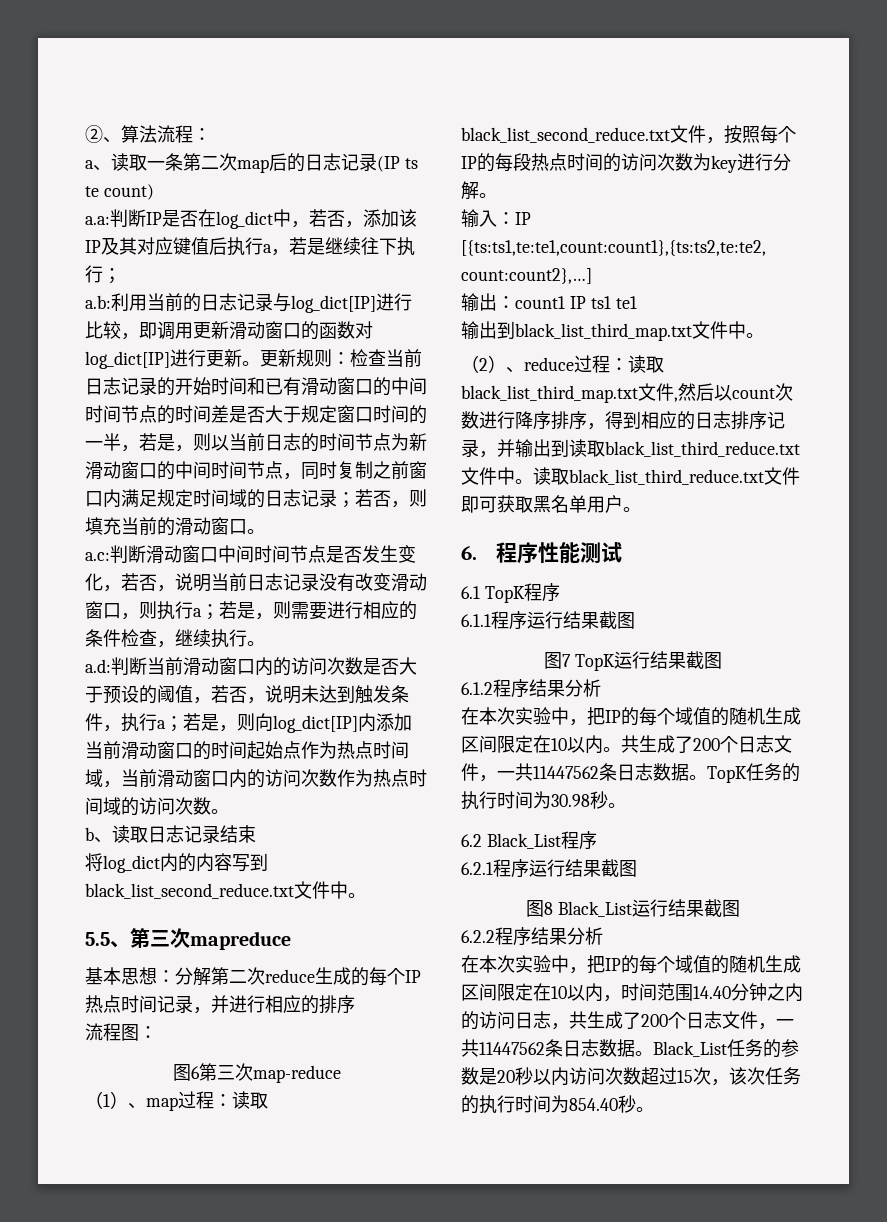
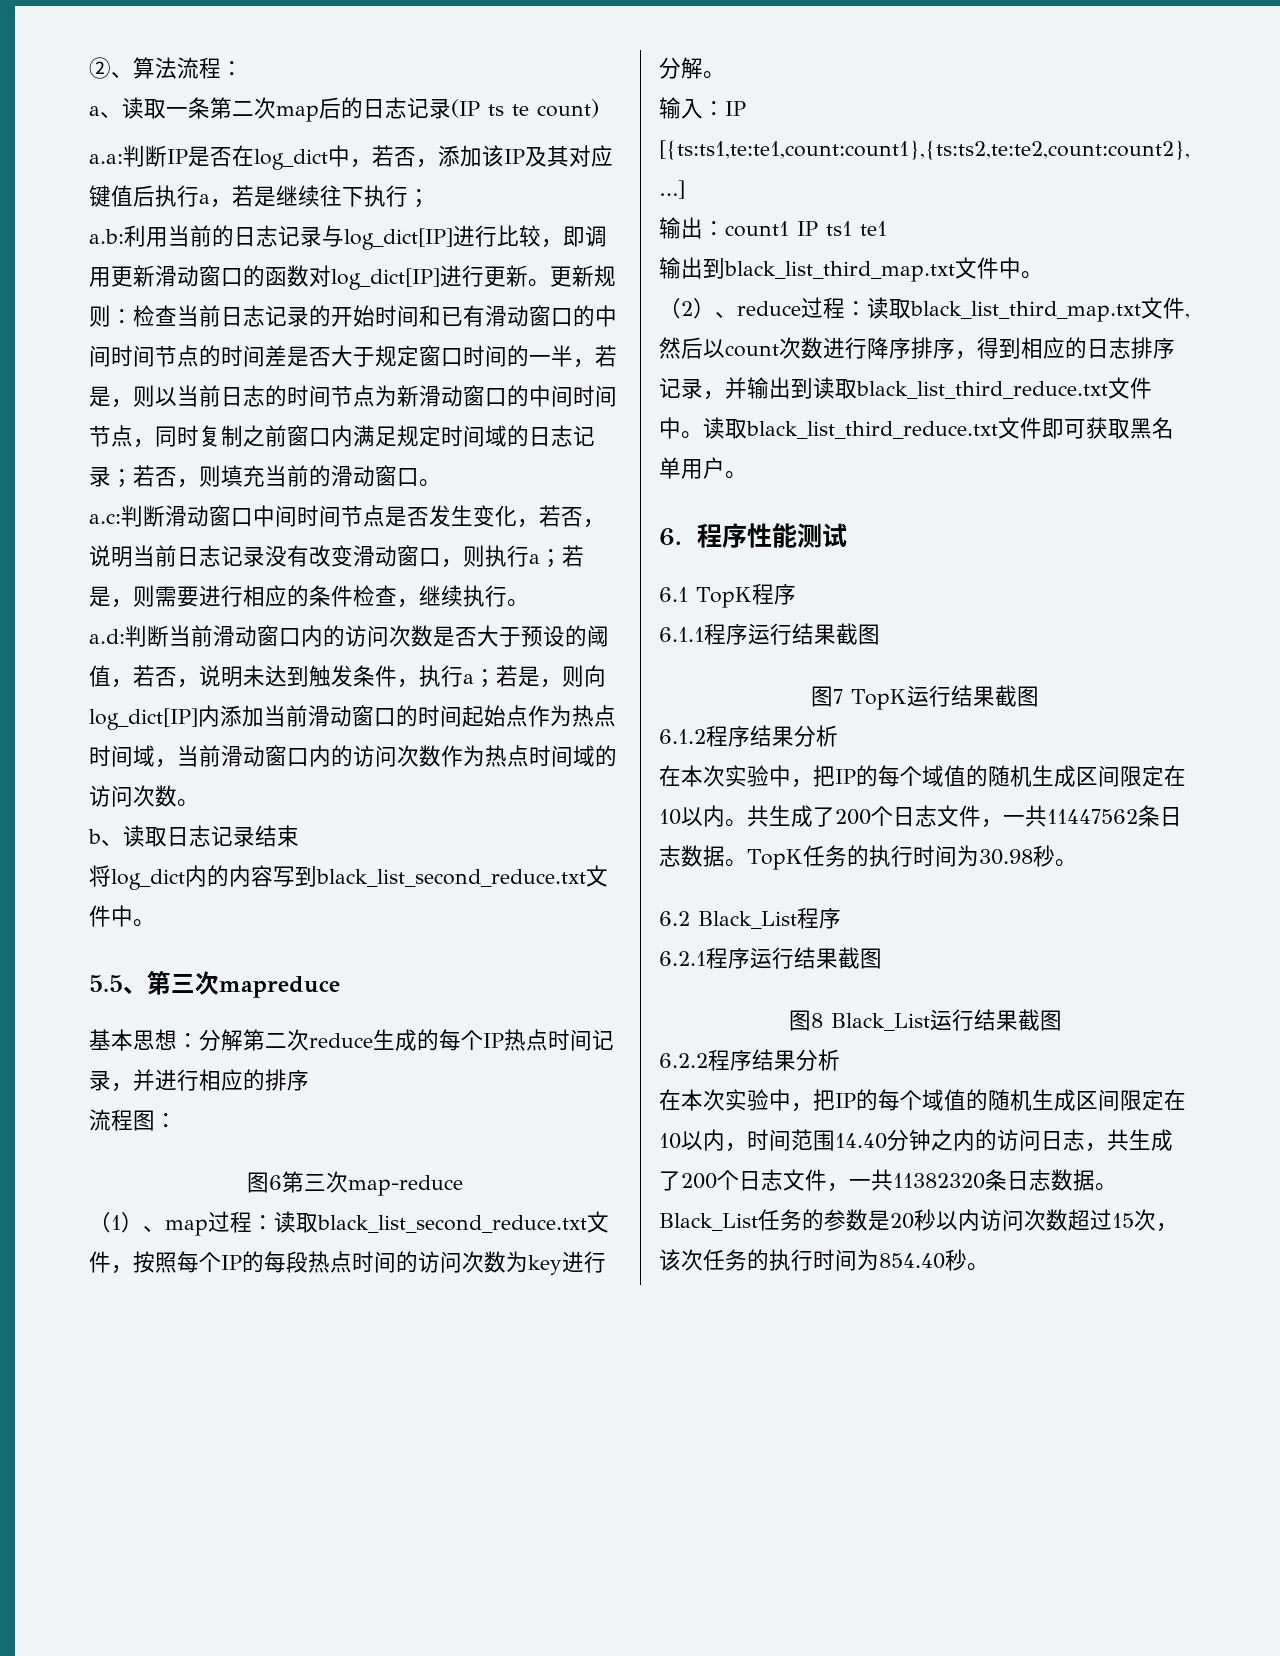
- 在本次实验中，把IP的每个域值的随机生成区间限定在10以内，时间范围14.40分钟之内的访问日志，共生成了200个日志文件，一共11447562条日志数据。
+ 在本次实验中，把IP的每个域值的随机生成区间限定在10以内，时间范围14.40分钟之内的访问日志，共生成了200个日志文件，一共11382320条日志数据。

